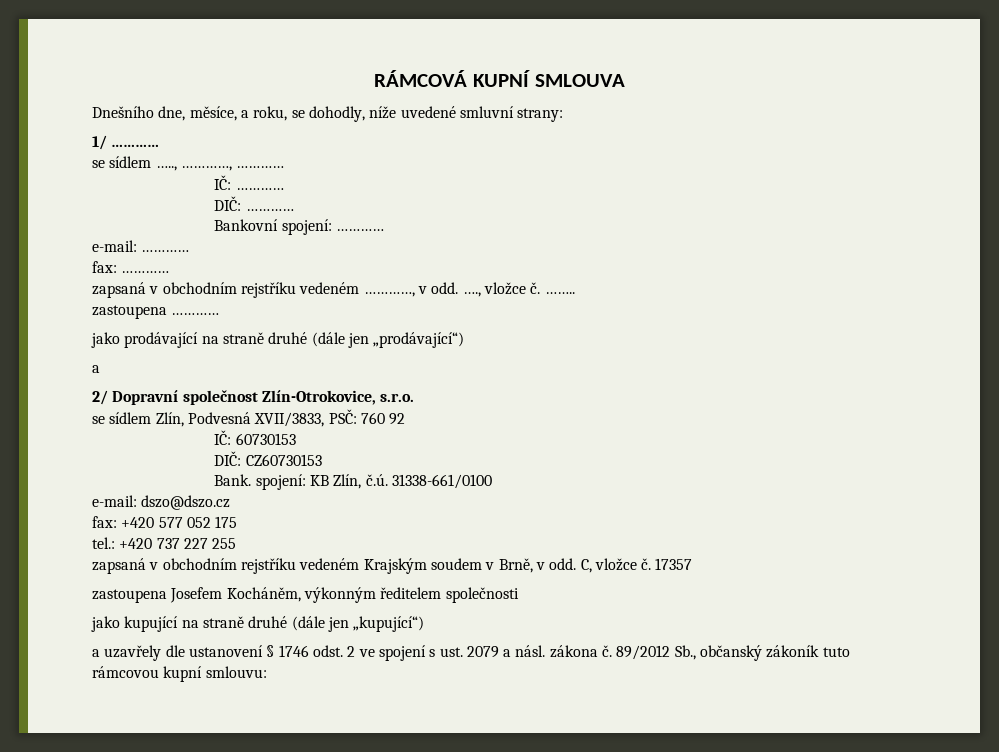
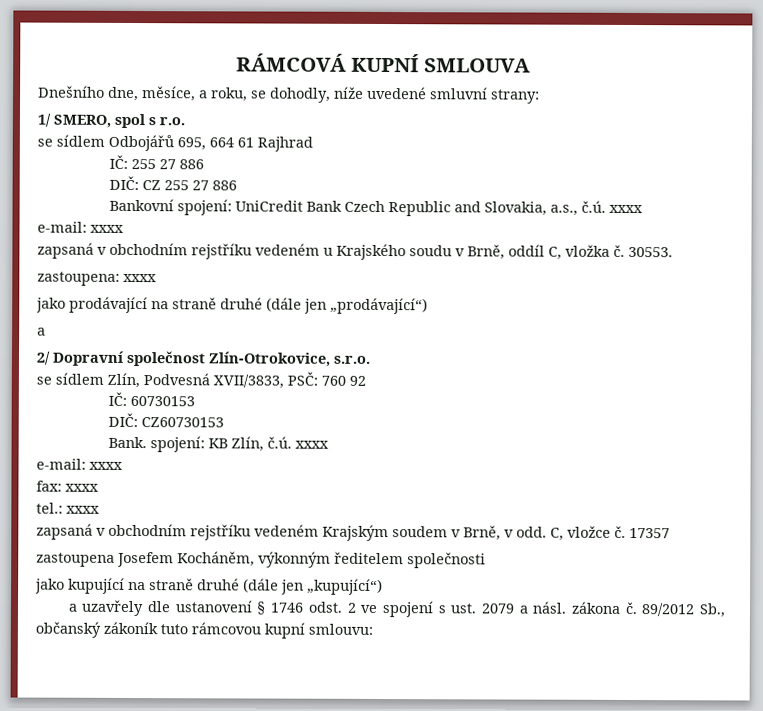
- 1/ …………
- se sídlem ….., …………, …………
- IČ: …………
- DIČ: …………
- Bankovní spojení: …………
- e-mail: …………
- fax: …………
- zapsaná v obchodním rejstříku vedeném …………, v odd. …., vložce č. ……..
- zastoupena …………
+ 1/ SMERO, spol s r.o.
+ se sídlem Odbojářů 695, 664 61 Rajhrad
+ IČ: 255 27 886
+ DIČ: CZ 255 27 886
+ Bankovní spojení: UniCredit Bank Czech Republic and Slovakia, a.s., č.ú. xxxx
+ e-mail: xxxx
+ zapsaná v obchodním rejstříku vedeném u Krajského soudu v Brně, oddíl C, vložka č. 30553.
+ zastoupena: xxxx
- Bank. spojení: KB Zlín, č.ú. 31338-661/0100
- e-mail: dszo@dszo.cz
- fax: +420 577 052 175
- tel.: +420 737 227 255
+ Bank. spojení: KB Zlín, č.ú. xxxx
+ e-mail: xxxx
+ fax: xxxx
+ tel.: xxxx

